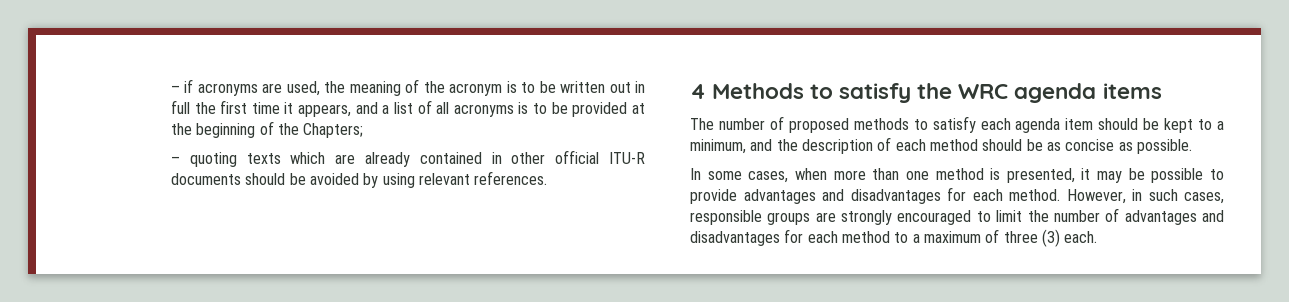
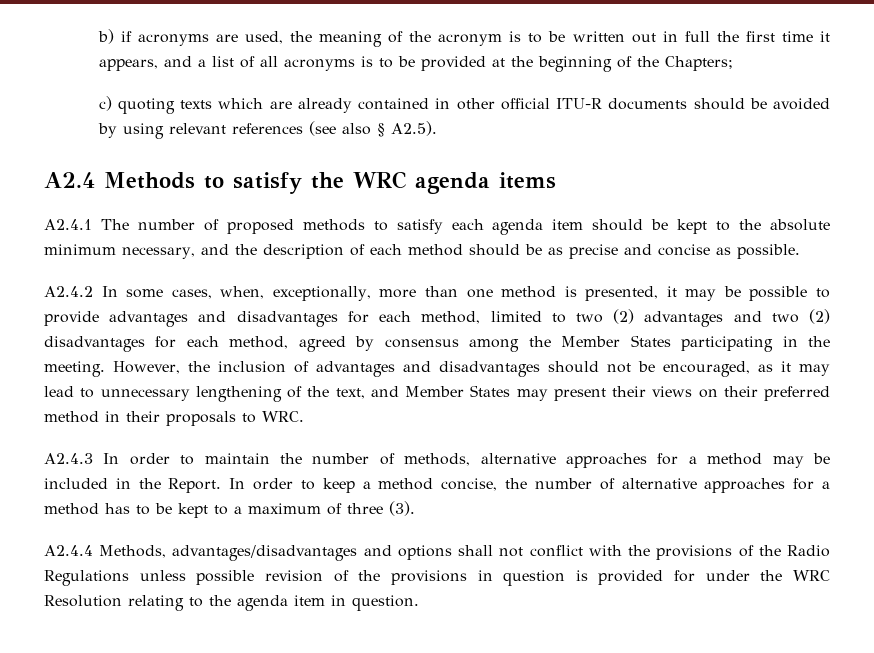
- – if acronyms are used, the meaning of the acronym is to be written out in full the first time it appears, and a list of all acronyms is to be provided at the beginning of the Chapters;
+ b) if acronyms are used, the meaning of the acronym is to be written out in full the first time it appears, and a list of all acronyms is to be provided at the beginning of the Chapters;
- – quoting texts which are already contained in other official ITU-R documents should be avoided by using relevant references.
- 4 Methods to satisfy the WRC agenda items
+ c) quoting texts which are already contained in other official ITU-R documents should be avoided by using relevant references (see also § A2.5).
+ A2.4 Methods to satisfy the WRC agenda items
- The number of proposed methods to satisfy each agenda item should be kept to a minimum, and the description of each method should be as concise as possible.
+ A2.4.1 The number of proposed methods to satisfy each agenda item should be kept to the absolute minimum necessary, and the description of each method should be as precise and concise as possible.
- In some cases, when more than one method is presented, it may be possible to provide advantages and disadvantages for each method. However, in such cases, responsible groups are strongly encouraged to limit the number of advantages and disadvantages for each method to a maximum of three (3) each.
+ A2.4.2 In some cases, when, exceptionally, more than one method is presented, it may be possible to provide advantages and disadvantages for each method, limited to two (2) advantages and two (2) disadvantages for each method, agreed by consensus among the Member States participating in the meeting. However, the inclusion of advantages and disadvantages should not be encouraged, as it may lead to unnecessary lengthening of the text, and Member States may present their views on their preferred method in their proposals to WRC.
+ A2.4.3 In order to maintain the number of methods, alternative approaches for a method may be included in the Report. In order to keep a method concise, the number of alternative approaches for a method has to be kept to a maximum of three (3).
+ A2.4.4 Methods, advantages/disadvantages and options shall not conflict with the provisions of the Radio Regulations unless possible revision of the provisions in question is provided for under the WRC Resolution relating to the agenda item in question.

